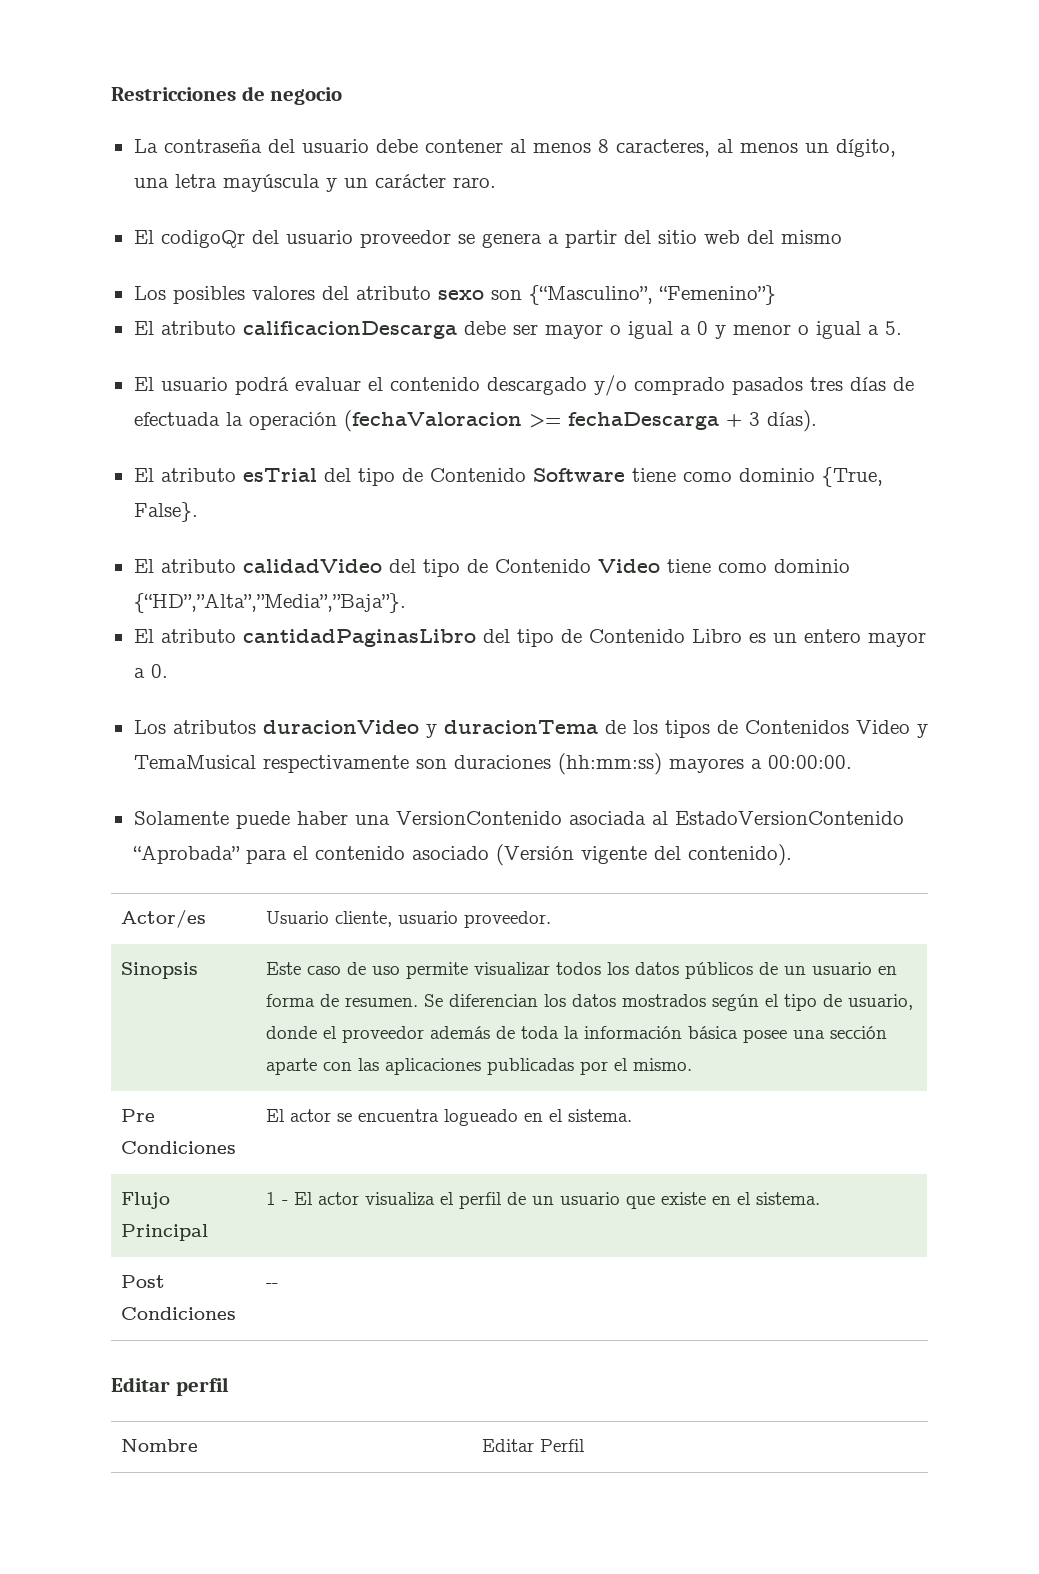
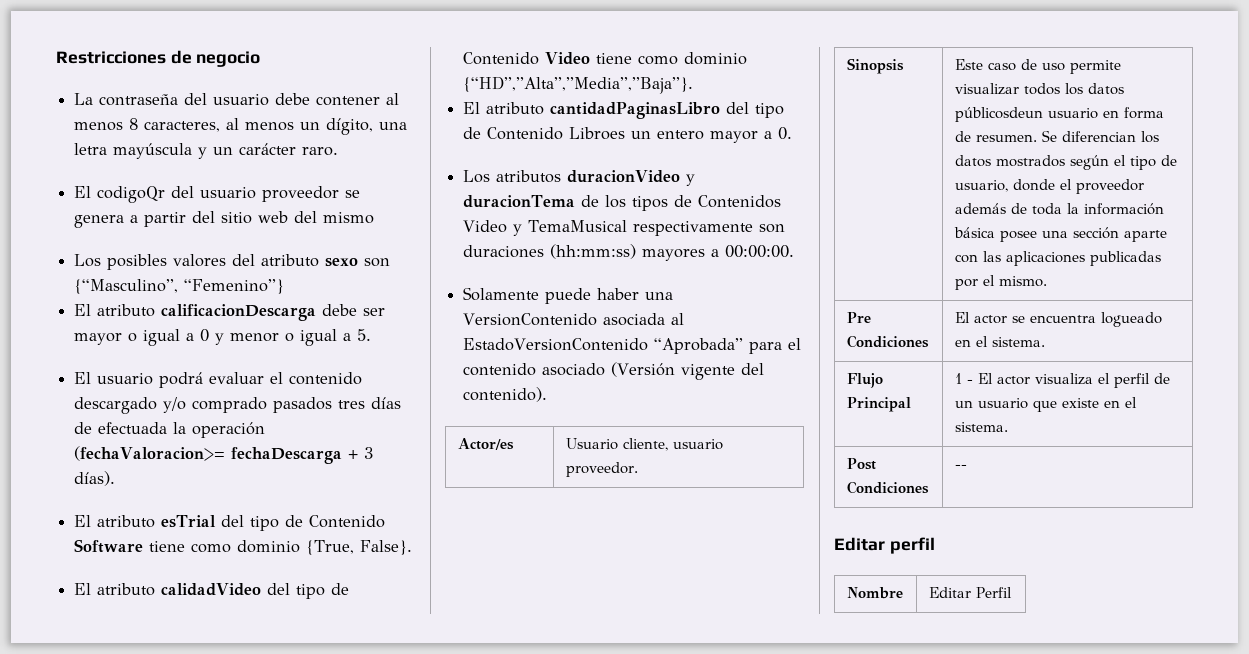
- El usuario podrá evaluar el contenido descargado y/o comprado pasados tres días de efectuada la operación (fechaValoracion >= fechaDescarga + 3 días).
+ El usuario podrá evaluar el contenido descargado y/o comprado pasados tres días de efectuada la operación (fechaValoracion>= fechaDescarga + 3 días).
- El atributo cantidadPaginasLibro del tipo de Contenido Libro es un entero mayor a 0.
+ El atributo cantidadPaginasLibro del tipo de Contenido Libroes un entero mayor a 0.
- Este caso de uso permite visualizar todos los datos públicos de un usuario en forma de resumen.
+ Este caso de uso permite visualizar todos los datos públicosdeun usuario en forma de resumen.

